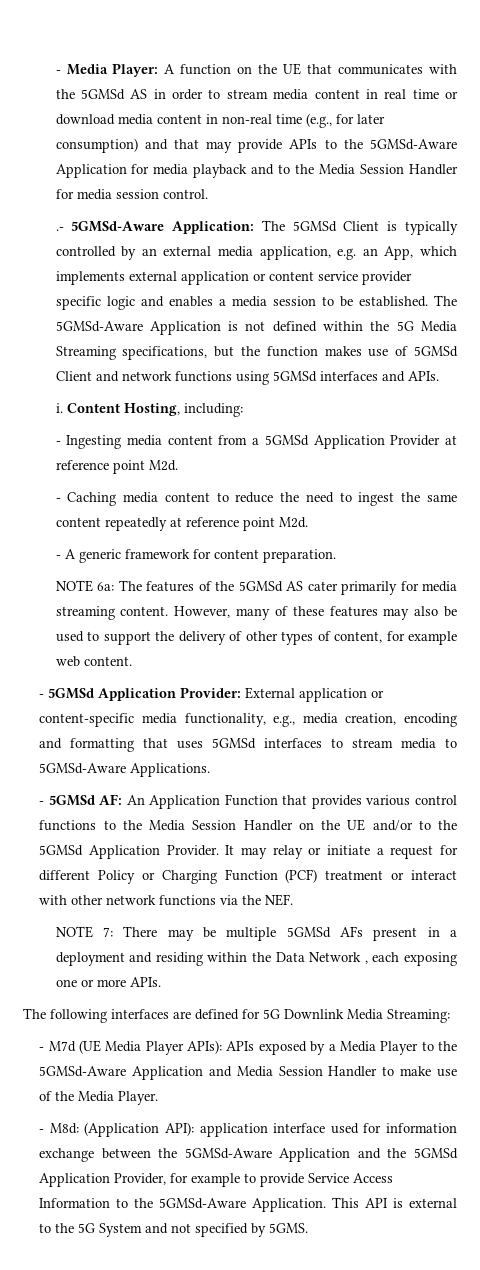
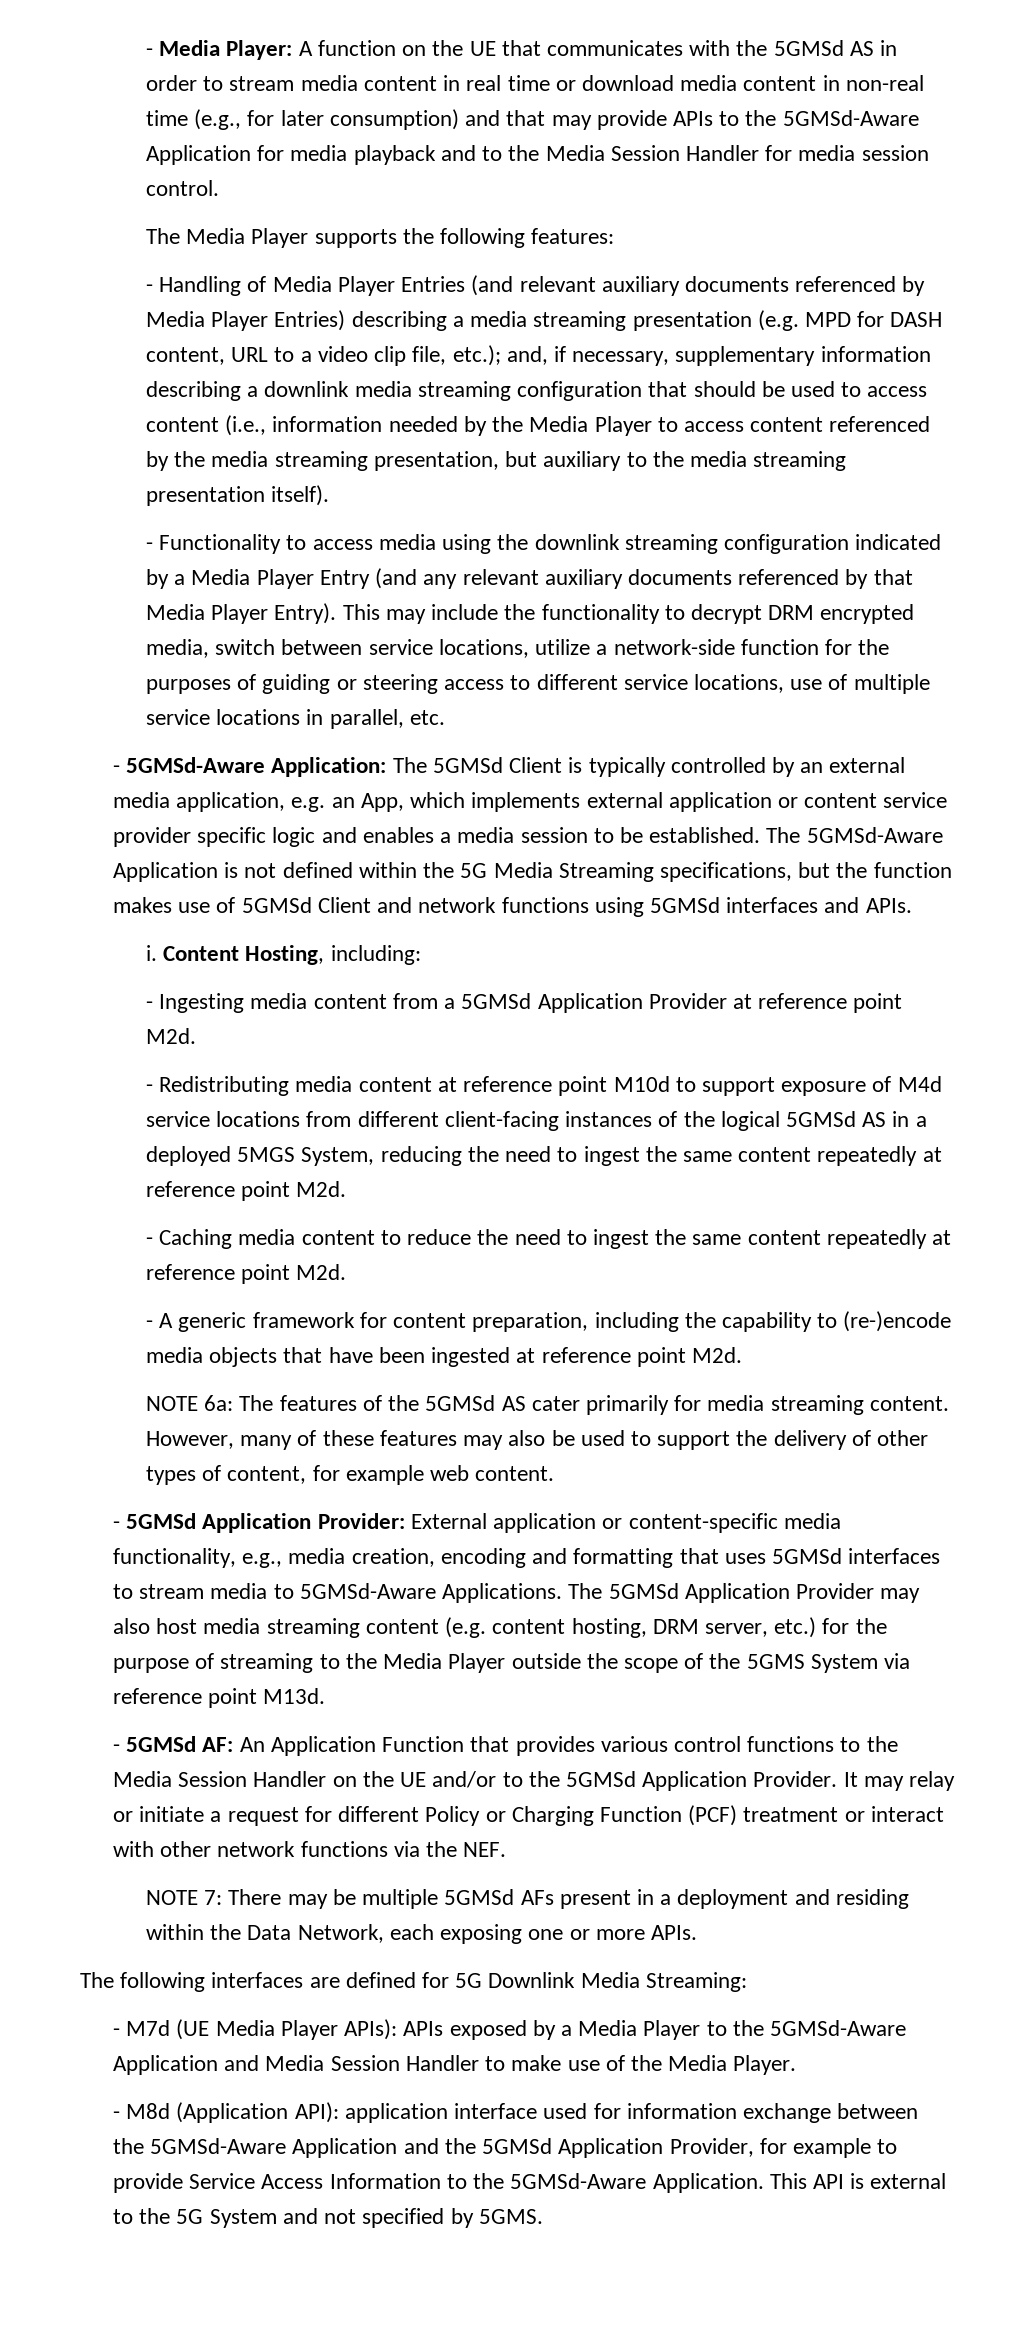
- .- 5GMSd-Aware Application: The 5GMSd Client is typically controlled by an external media application, e.g. an App, which implements external application or content service provider specific logic and enables a media session to be established.
+ The Media Player supports the following features:
+ - Handling of Media Player Entries (and relevant auxiliary documents referenced by Media Player Entries) describing a media streaming presentation (e.g. MPD for DASH content, URL to a video clip file, etc.); and, if necessary, supplementary information describing a downlink media streaming configuration that should be used to access content (i.e., information needed by the Media Player to access content referenced by the media streaming presentation, but auxiliary to the media streaming presentation itself).
+ - Functionality to access media using the downlink streaming configuration indicated by a Media Player Entry (and any relevant auxiliary documents referenced by that Media Player Entry). This may include the functionality to decrypt DRM encrypted media, switch between service locations, utilize a network-side function for the purposes of guiding or steering access to different service locations, use of multiple service locations in parallel, etc.
+ - 5GMSd-Aware Application: The 5GMSd Client is typically controlled by an external media application, e.g. an App, which implements external application or content service provider specific logic and enables a media session to be established.
+ - Redistributing media content at reference point M10d to support exposure of M4d service locations from different client-facing instances of the logical 5GMSd AS in a deployed 5MGS System, reducing the need to ingest the same content repeatedly at reference point M2d.
- - A generic framework for content preparation.
+ - A generic framework for content preparation, including the capability to (re-)encode media objects that have been ingested at reference point M2d.
+ The 5GMSd Application Provider may also host media streaming content (e.g. content hosting, DRM server, etc.) for the purpose of streaming to the Media Player outside the scope of the 5GMS System via reference point M13d.
- NOTE 7: There may be multiple 5GMSd AFs present in a deployment and residing within the Data Network , each exposing one or more APIs.
+ NOTE 7: There may be multiple 5GMSd AFs present in a deployment and residing within the Data Network, each exposing one or more APIs.
- - M8d: (Application API): application interface used for information exchange between the 5GMSd-Aware Application and the 5GMSd Application Provider, for example to provide Service Access Information to the 5GMSd-Aware Application.
+ - M8d (Application API): application interface used for information exchange between the 5GMSd-Aware Application and the 5GMSd Application Provider, for example to provide Service Access Information to the 5GMSd-Aware Application.

